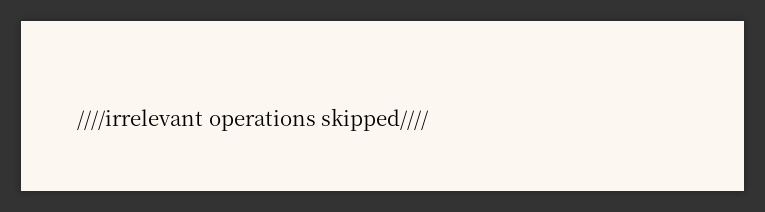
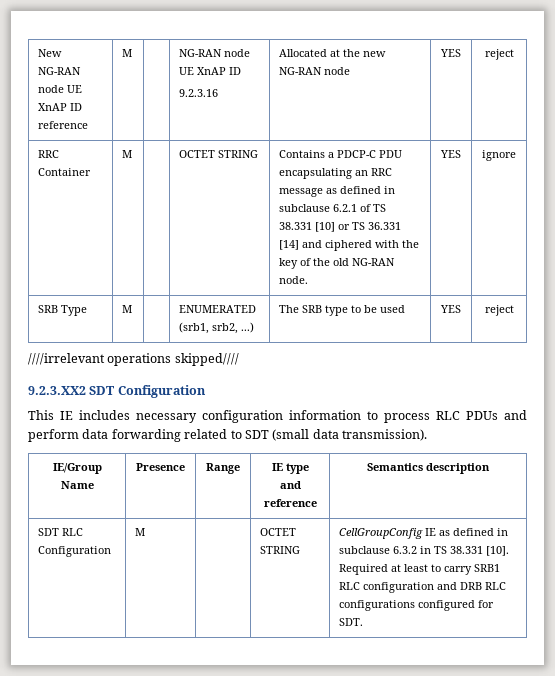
+ New NG-RAN node UE XnAP ID reference | M | | NG-RAN node UE XnAP ID
+ 9.2.3.16 | Allocated at the new NG-RAN node | YES | reject
+ RRC Container | M | | OCTET STRING | Contains a PDCP-C PDU encapsulating an RRC message as defined in subclause 6.2.1 of TS 38.331 [10] or TS 36.331 [14] and ciphered with the key of the old NG-RAN node. | YES | ignore
+ SRB Type | M | | ENUMERATED (srb1, srb2, ...) | The SRB type to be used | YES | reject
  ////irrelevant operations skipped////
+ 9.2.3.XX2 SDT Configuration
+ This IE includes necessary configuration information to process RLC PDUs and perform data forwarding related to SDT (small data transmission).
+ IE/Group Name | Presence | Range | IE type and reference | Semantics description
+ SDT RLC Configuration | M | | OCTET STRING | CellGroupConfig IE as defined in subclause 6.3.2 in TS 38.331 [10]. Required at least to carry SRB1 RLC configuration and DRB RLC configurations configured for SDT.

